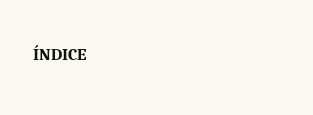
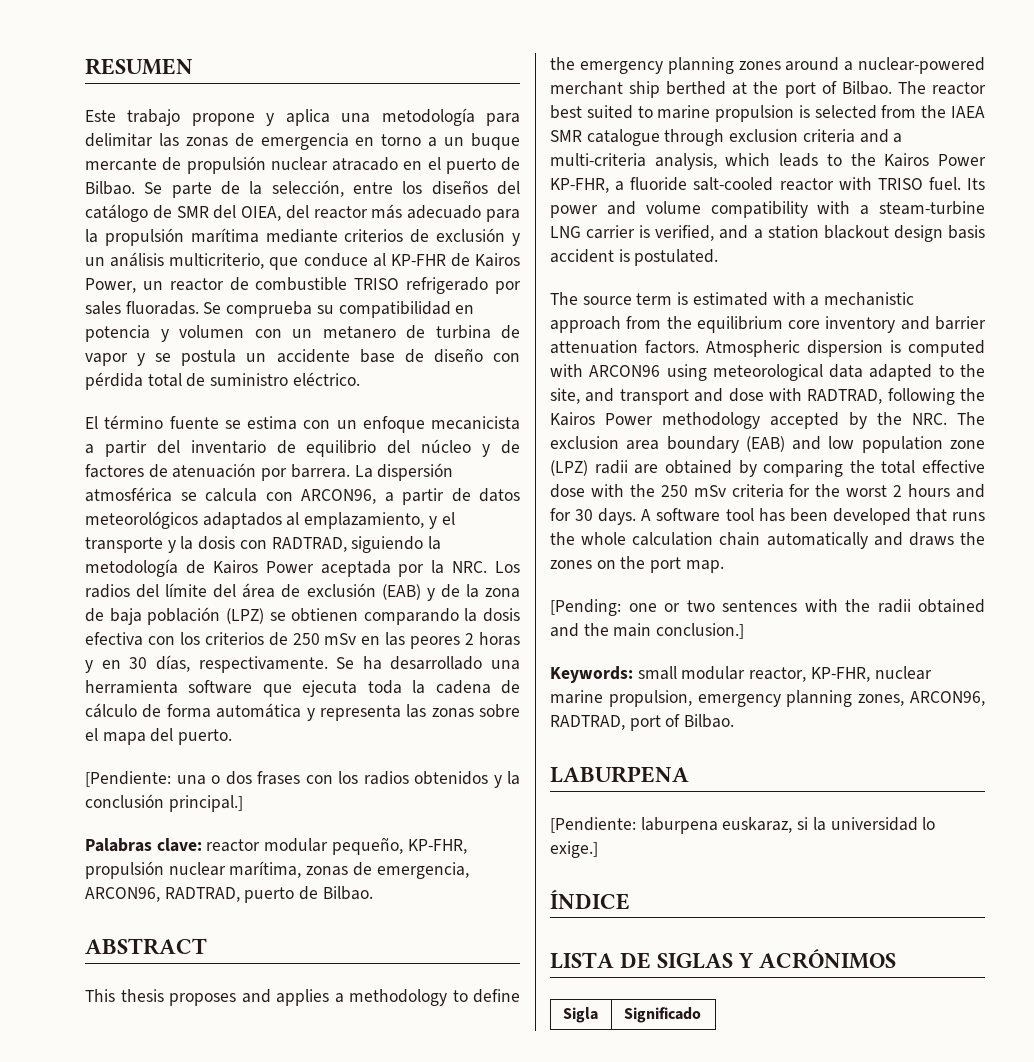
+ RESUMEN
+ Este trabajo propone y aplica una metodología para delimitar las zonas de emergencia en torno a un buque mercante de propulsión nuclear atracado en el puerto de Bilbao. Se parte de la selección, entre los diseños del catálogo de SMR del OIEA, del reactor más adecuado para la propulsión marítima mediante criterios de exclusión y un análisis multicriterio, que conduce al KP-FHR de Kairos Power, un reactor de combustible TRISO refrigerado por sales fluoradas. Se comprueba su compatibilidad en potencia y volumen con un metanero de turbina de vapor y se postula un accidente base de diseño con pérdida total de suministro eléctrico.
+ El término fuente se estima con un enfoque mecanicista a partir del inventario de equilibrio del núcleo y de factores de atenuación por barrera. La dispersión atmosférica se calcula con ARCON96, a partir de datos meteorológicos adaptados al emplazamiento, y el transporte y la dosis con RADTRAD, siguiendo la metodología de Kairos Power aceptada por la NRC. Los radios del límite del área de exclusión (EAB) y de la zona de baja población (LPZ) se obtienen comparando la dosis efectiva con los criterios de 250 mSv en las peores 2 horas y en 30 días, respectivamente. Se ha desarrollado una herramienta software que ejecuta toda la cadena de cálculo de forma automática y representa las zonas sobre el mapa del puerto.
+ [Pendiente: una o dos frases con los radios obtenidos y la conclusión principal.]
+ Palabras clave: reactor modular pequeño, KP-FHR, propulsión nuclear marítima, zonas de emergencia, ARCON96, RADTRAD, puerto de Bilbao.
+ ABSTRACT
+ This thesis proposes and applies a methodology to define the emergency planning zones around a nuclear-powered merchant ship berthed at the port of Bilbao. The reactor best suited to marine propulsion is selected from the IAEA SMR catalogue through exclusion criteria and a multi-criteria analysis, which leads to the Kairos Power KP-FHR, a fluoride salt-cooled reactor with TRISO fuel. Its power and volume compatibility with a steam-turbine LNG carrier is verified, and a station blackout design basis accident is postulated.
+ The source term is estimated with a mechanistic approach from the equilibrium core inventory and barrier attenuation factors. Atmospheric dispersion is computed with ARCON96 using meteorological data adapted to the site, and transport and dose with RADTRAD, following the Kairos Power methodology accepted by the NRC. The exclusion area boundary (EAB) and low population zone (LPZ) radii are obtained by comparing the total effective dose with the 250 mSv criteria for the worst 2 hours and for 30 days. A software tool has been developed that runs the whole calculation chain automatically and draws the zones on the port map.
+ [Pending: one or two sentences with the radii obtained and the main conclusion.]
+ Keywords: small modular reactor, KP-FHR, nuclear marine propulsion, emergency planning zones, ARCON96, RADTRAD, port of Bilbao.
+ LABURPENA
+ [Pendiente: laburpena euskaraz, si la universidad lo exige.]
  ÍNDICE
+ LISTA DE SIGLAS Y ACRÓNIMOS
+ Sigla | Significado

